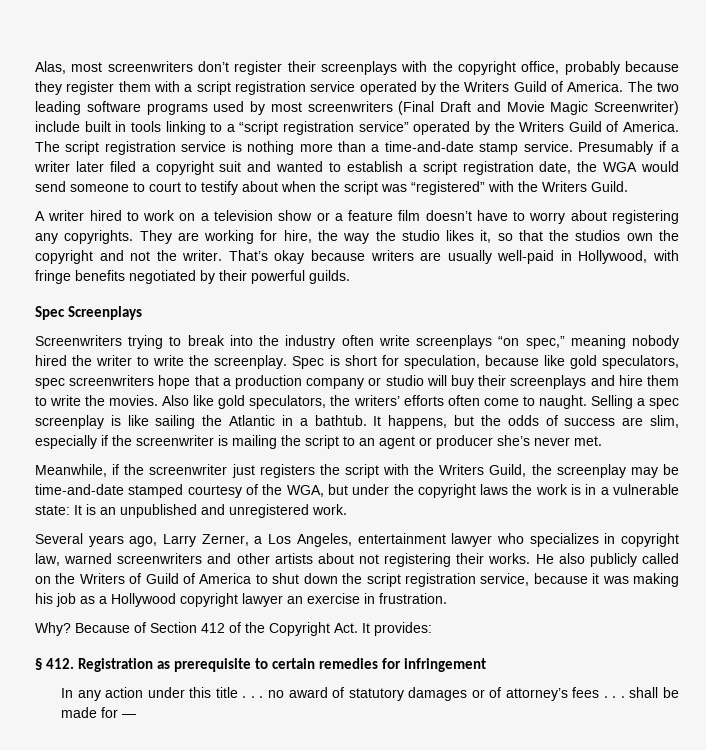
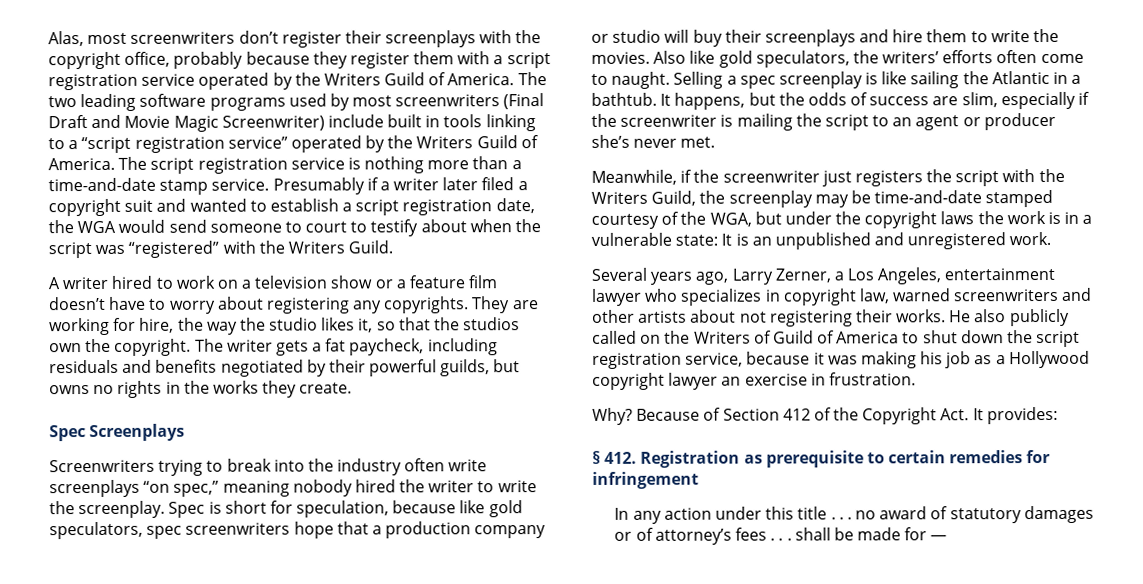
- They are working for hire, the way the studio likes it, so that the studios own the copyright and not the writer. That’s okay because writers are usually well-paid in Hollywood, with fringe benefits negotiated by their powerful guilds.
+ They are working for hire, the way the studio likes it, so that the studios own the copyright. The writer gets a fat paycheck, including residuals and benefits negotiated by their powerful guilds, but owns no rights in the works they create.

